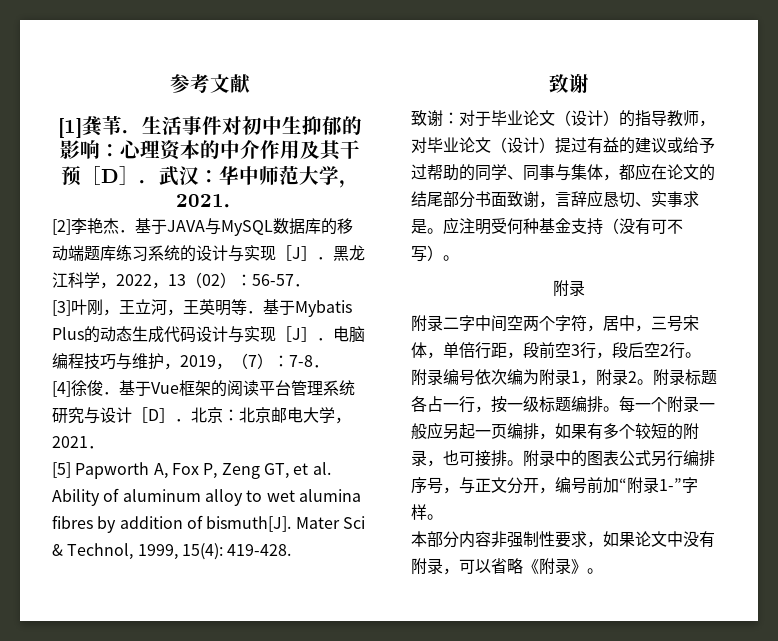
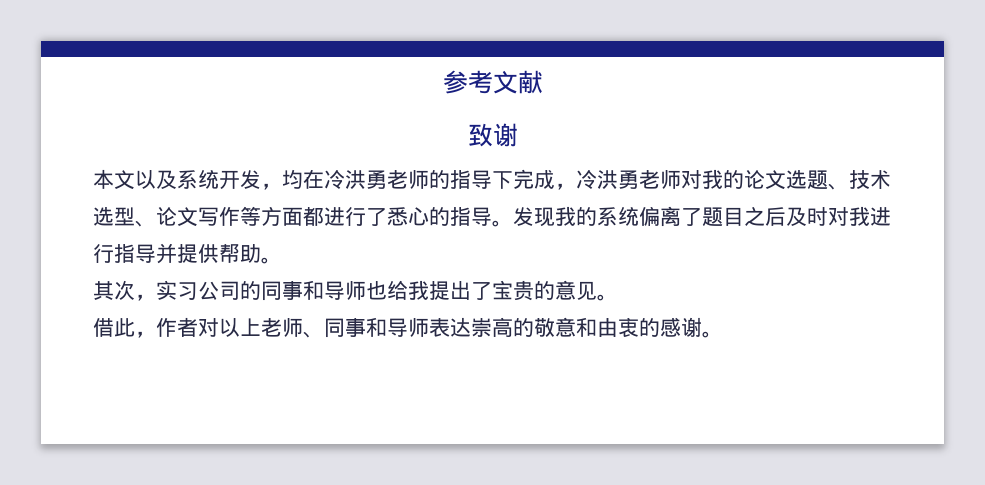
- [1]龚苇．生活事件对初中生抑郁的影响：心理资本的中介作用及其干预［D］．武汉：华中师范大学，2021．
- [2]李艳杰．基于JAVA与MySQL数据库的移动端题库练习系统的设计与实现［J］．黑龙江科学，2022，13（02）：56-57．
- [3]叶刚，王立河，王英明等．基于Mybatis Plus的动态生成代码设计与实现［J］．电脑编程技巧与维护，2019，（7）：7-8．
- [4]徐俊．基于Vue框架的阅读平台管理系统研究与设计［D］．北京：北京邮电大学，2021．
- [5] Papworth A, Fox P, Zeng GT, et al. Ability of aluminum alloy to wet alumina fibres by addition of bismuth[J]. Mater Sci & Technol, 1999, 15(4): 419-428.
  致谢
- 致谢：对于毕业论文（设计）的指导教师，对毕业论文（设计）提过有益的建议或给予过帮助的同学、同事与集体，都应在论文的结尾部分书面致谢，言辞应恳切、实事求是。应注明受何种基金支持（没有可不写）。
- 附录
- 附录二字中间空两个字符，居中，三号宋体，单倍行距，段前空3行，段后空2行。
- 附录编号依次编为附录1，附录2。附录标题各占一行，按一级标题编排。每一个附录一般应另起一页编排，如果有多个较短的附录，也可接排。附录中的图表公式另行编排序号，与正文分开，编号前加“附录1-”字样。
- 本部分内容非强制性要求，如果论文中没有附录，可以省略《附录》。
+ 本文以及系统开发，均在冷洪勇老师的指导下完成，冷洪勇老师对我的论文选题、技术选型、论文写作等方面都进行了悉心的指导。发现我的系统偏离了题目之后及时对我进行指导并提供帮助。
+ 其次，实习公司的同事和导师也给我提出了宝贵的意见。
+ 借此，作者对以上老师、同事和导师表达崇高的敬意和由衷的感谢。

